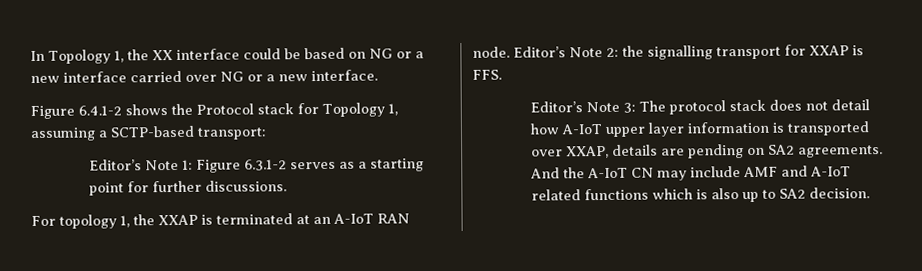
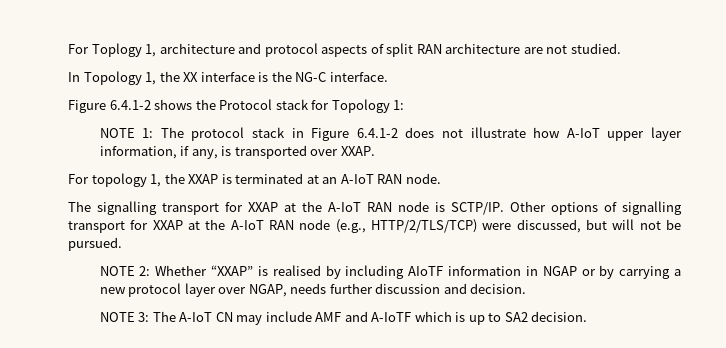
+ For Toplogy 1, architecture and protocol aspects of split RAN architecture are not studied.
- In Topology 1, the XX interface could be based on NG or a new interface carried over NG or a new interface.
+ In Topology 1, the XX interface is the NG-C interface.
- Figure 6.4.1-2 shows the Protocol stack for Topology 1, assuming a SCTP-based transport:
- Editor’s Note 1: Figure 6.3.1-2 serves as a starting point for further discussions.
+ Figure 6.4.1-2 shows the Protocol stack for Topology 1:
+ NOTE 1: The protocol stack in Figure 6.4.1-2 does not illustrate how A-IoT upper layer information, if any, is transported over XXAP.
- For topology 1, the XXAP is terminated at an A-IoT RAN node. Editor’s Note 2: the signalling transport for XXAP is FFS.
- Editor’s Note 3: The protocol stack does not detail how A-IoT upper layer information is transported over XXAP, details are pending on SA2 agreements. And the A-IoT CN may include AMF and A-IoT related functions which is also up to SA2 decision.
+ For topology 1, the XXAP is terminated at an A-IoT RAN node.
+ The signalling transport for XXAP at the A-IoT RAN node is SCTP/IP. Other options of signalling transport for XXAP at the A-IoT RAN node (e.g., HTTP/2/TLS/TCP) were discussed, but will not be pursued.
+ NOTE 2: Whether “XXAP” is realised by including AIoTF information in NGAP or by carrying a new protocol layer over NGAP, needs further discussion and decision.
+ NOTE 3: The A-IoT CN may include AMF and A-IoTF which is up to SA2 decision.

